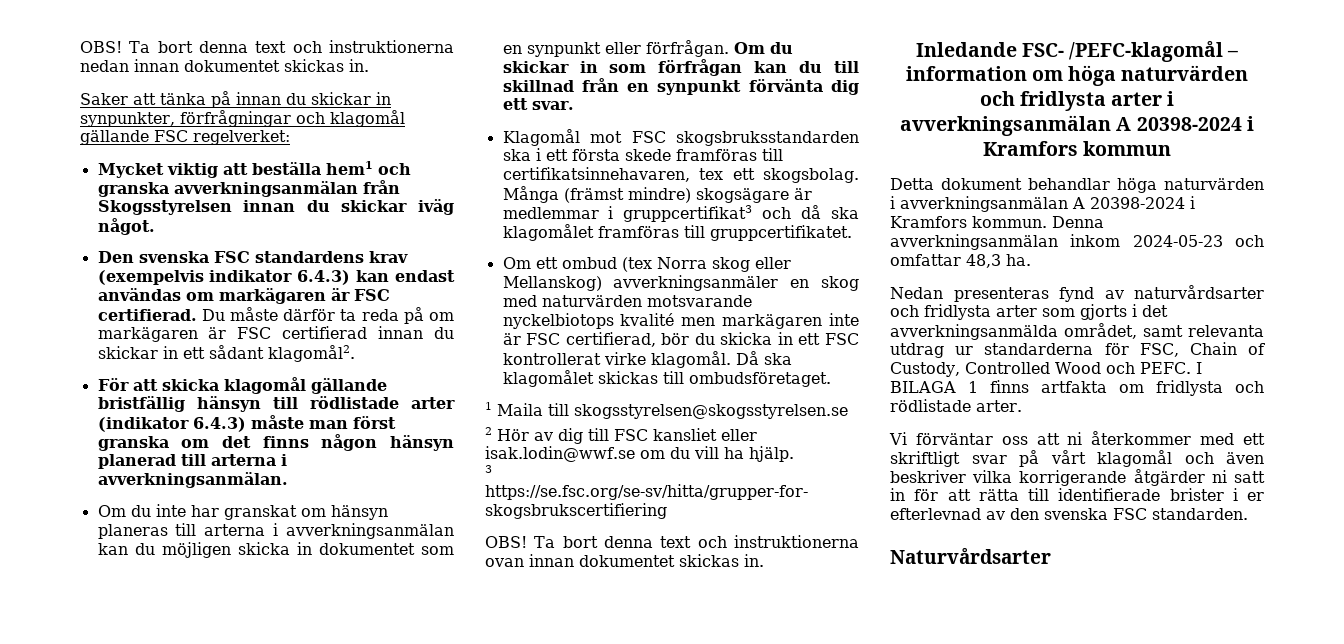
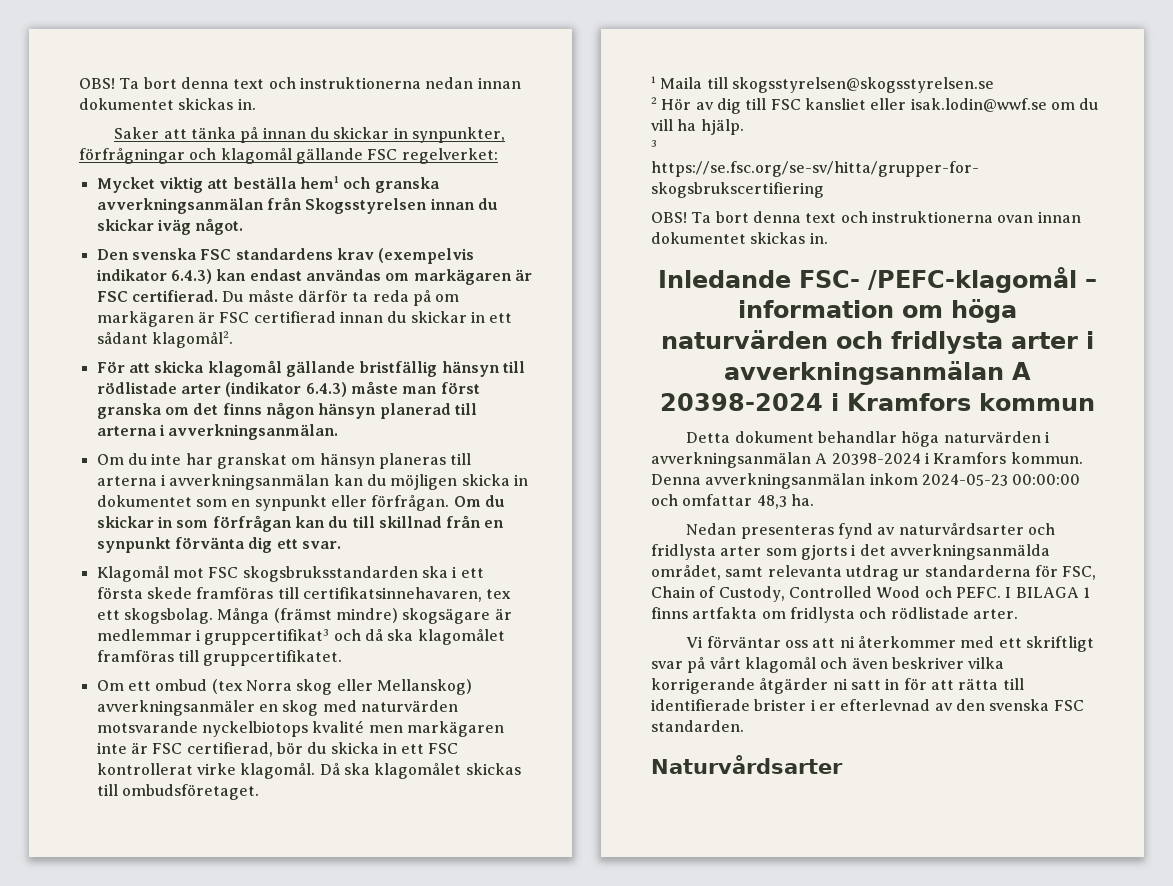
- Denna avverkningsanmälan inkom 2024-05-23 och omfattar 48,3 ha.
+ Denna avverkningsanmälan inkom 2024-05-23 00:00:00 och omfattar 48,3 ha.

